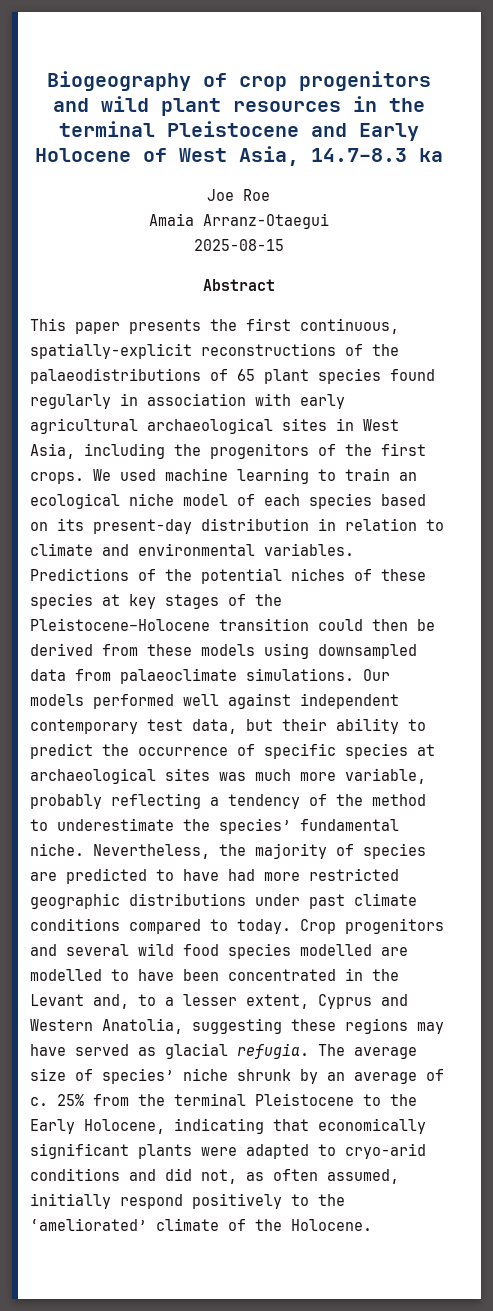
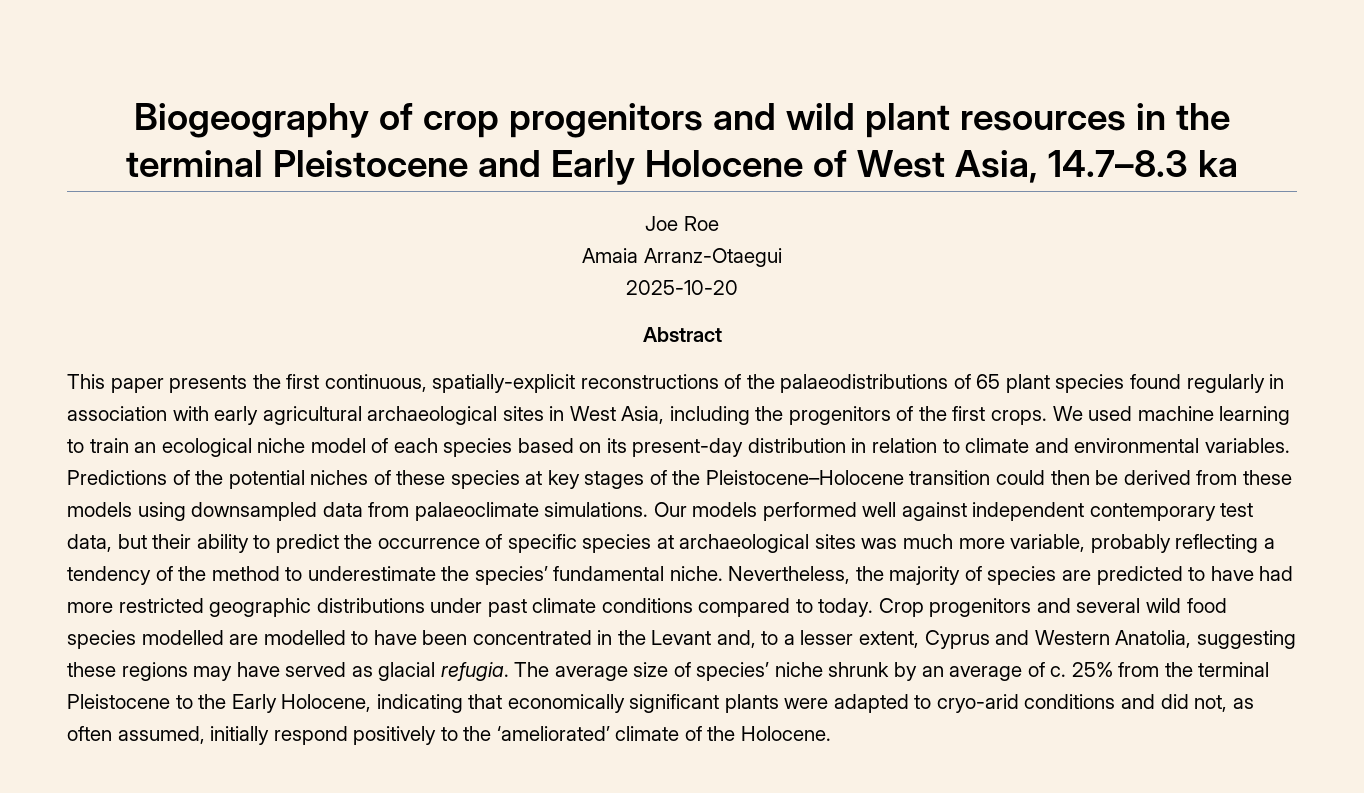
- 2025-08-15
+ 2025-10-20

